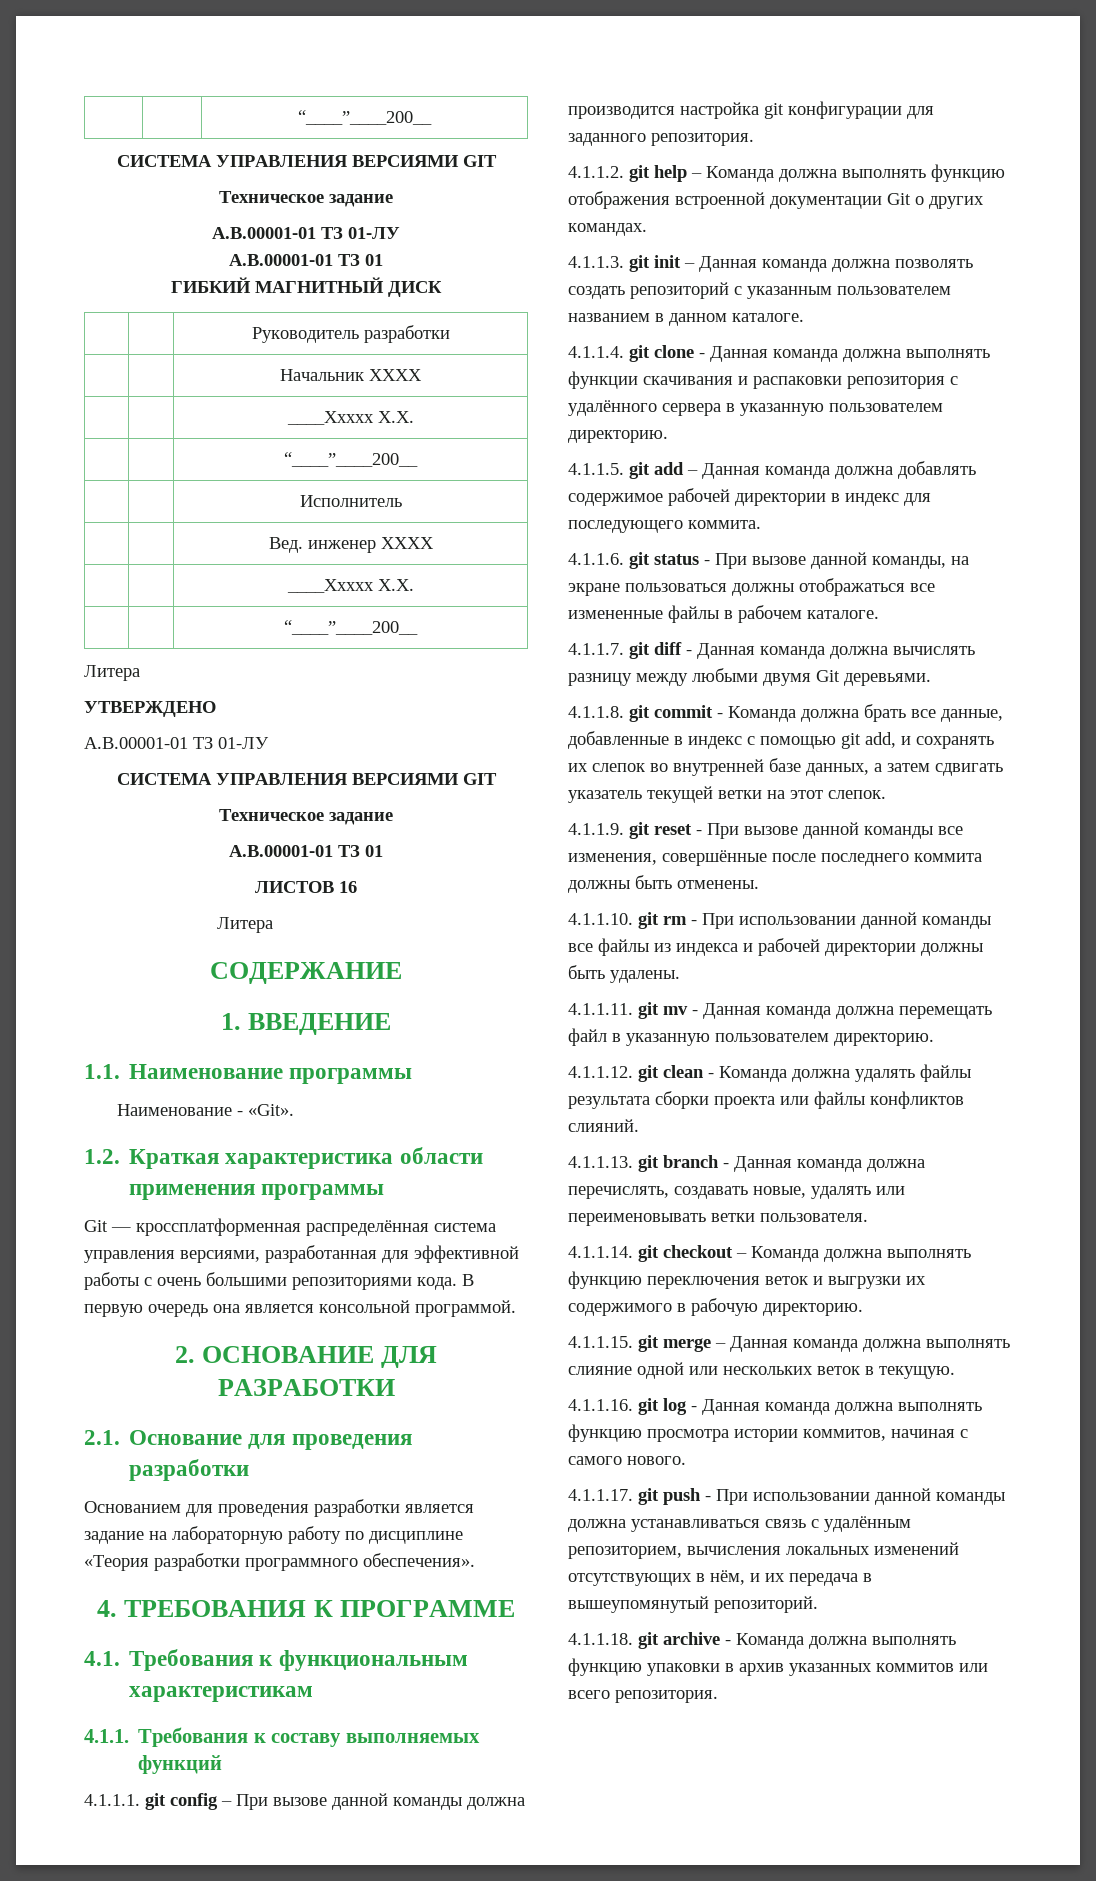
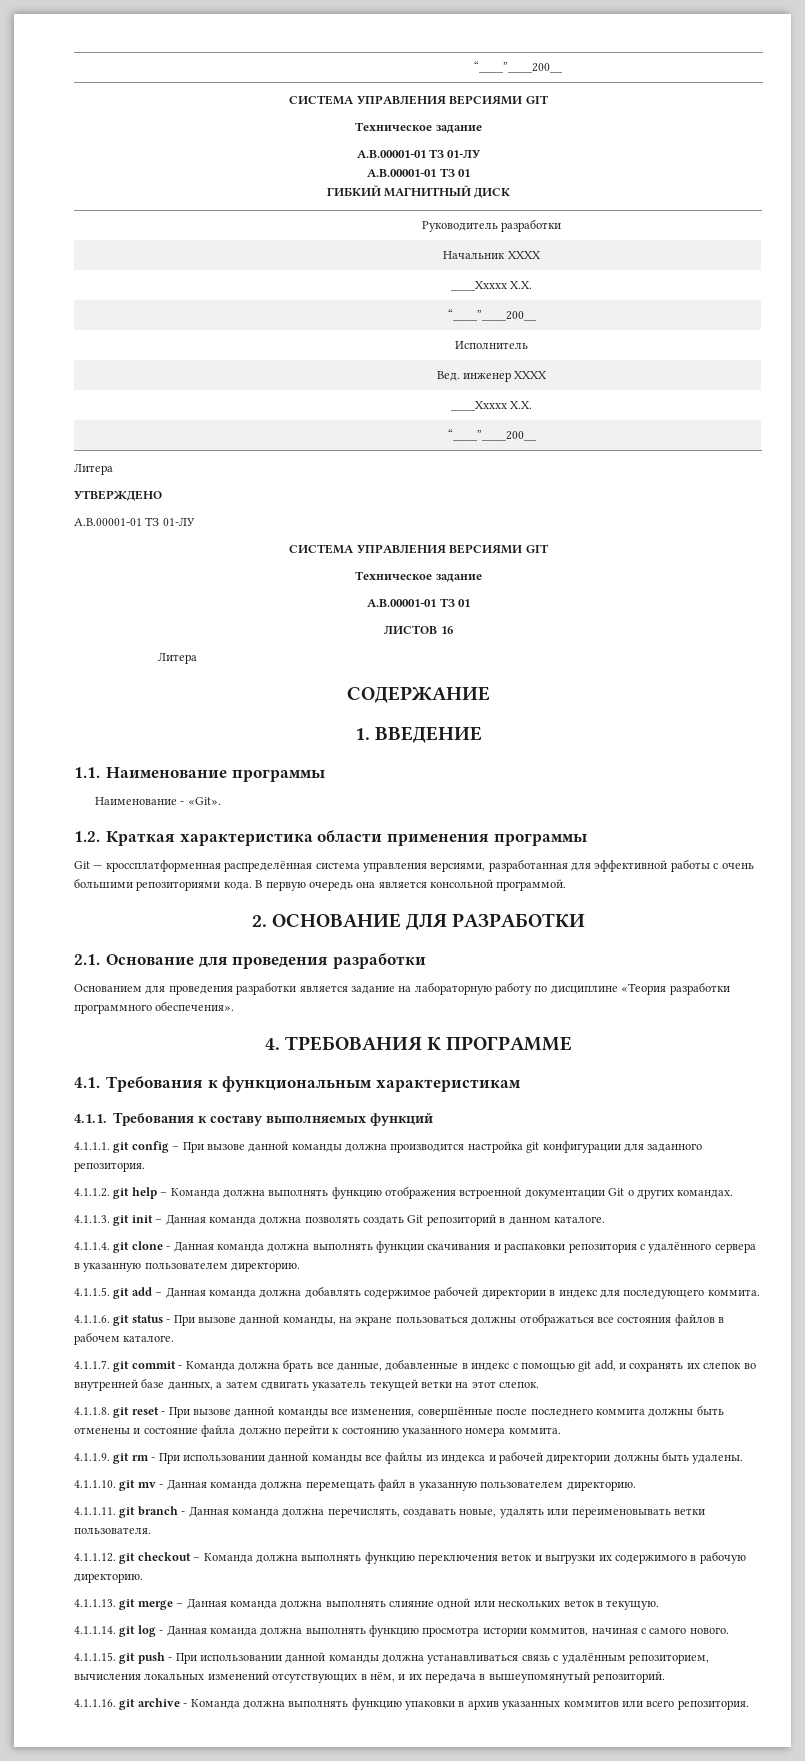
- 4.1.1.3. git init – Данная команда должна позволять создать репозиторий с указанным пользователем названием в данном каталоге.
+ 4.1.1.3. git init – Данная команда должна позволять создать Git репозиторий в данном каталоге.
- 4.1.1.6. git status - При вызове данной команды, на экране пользоваться должны отображаться все измененные файлы в рабочем каталоге.
+ 4.1.1.6. git status - При вызове данной команды, на экране пользоваться должны отображаться все состояния файлов в рабочем каталоге.
- 4.1.1.7. git diff - Данная команда должна вычислять разницу между любыми двумя Git деревьями.
- 4.1.1.8. git commit - Команда должна брать все данные, добавленные в индекс с помощью git add, и сохранять их слепок во внутренней базе данных, а затем сдвигать указатель текущей ветки на этот слепок.
+ 4.1.1.7. git commit - Команда должна брать все данные, добавленные в индекс с помощью git add, и сохранять их слепок во внутренней базе данных, а затем сдвигать указатель текущей ветки на этот слепок.
- 4.1.1.9. git reset - При вызове данной команды все изменения, совершённые после последнего коммита должны быть отменены.
- 4.1.1.10. git rm - При использовании данной команды все файлы из индекса и рабочей директории должны быть удалены.
+ 4.1.1.8. git reset - При вызове данной команды все изменения, совершённые после последнего коммита должны быть отменены и состояние файла должно перейти к состоянию указанного номера коммита.
+ 4.1.1.9. git rm - При использовании данной команды все файлы из индекса и рабочей директории должны быть удалены.
- 4.1.1.11. git mv - Данная команда должна перемещать файл в указанную пользователем директорию.
+ 4.1.1.10. git mv - Данная команда должна перемещать файл в указанную пользователем директорию.
- 4.1.1.12. git clean - Команда должна удалять файлы результата сборки проекта или файлы конфликтов слияний.
- 4.1.1.13. git branch - Данная команда должна перечислять, создавать новые, удалять или переименовывать ветки пользователя.
+ 4.1.1.11. git branch - Данная команда должна перечислять, создавать новые, удалять или переименовывать ветки пользователя.
- 4.1.1.14. git checkout – Команда должна выполнять функцию переключения веток и выгрузки их содержимого в рабочую директорию.
+ 4.1.1.12. git checkout – Команда должна выполнять функцию переключения веток и выгрузки их содержимого в рабочую директорию.
- 4.1.1.15. git merge – Данная команда должна выполнять слияние одной или нескольких веток в текущую.
+ 4.1.1.13. git merge – Данная команда должна выполнять слияние одной или нескольких веток в текущую.
- 4.1.1.16. git log - Данная команда должна выполнять функцию просмотра истории коммитов, начиная с самого нового.
+ 4.1.1.14. git log - Данная команда должна выполнять функцию просмотра истории коммитов, начиная с самого нового.
- 4.1.1.17. git push - При использовании данной команды должна устанавливаться связь с удалённым репозиторием, вычисления локальных изменений отсутствующих в нём, и их передача в вышеупомянутый репозиторий.
+ 4.1.1.15. git push - При использовании данной команды должна устанавливаться связь с удалённым репозиторием, вычисления локальных изменений отсутствующих в нём, и их передача в вышеупомянутый репозиторий.
- 4.1.1.18. git archive - Команда должна выполнять функцию упаковки в архив указанных коммитов или всего репозитория.
+ 4.1.1.16. git archive - Команда должна выполнять функцию упаковки в архив указанных коммитов или всего репозитория.

